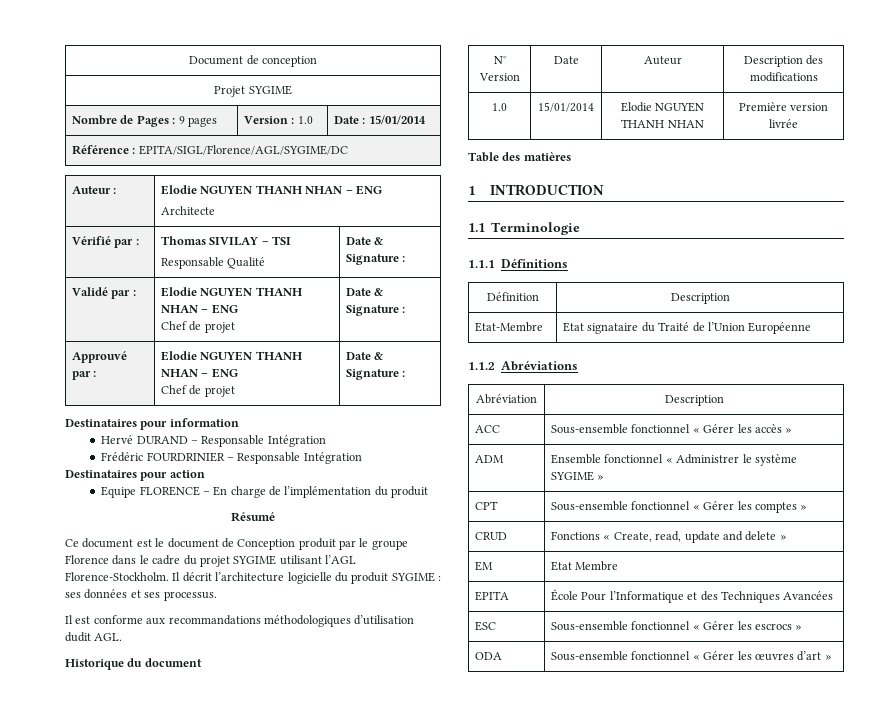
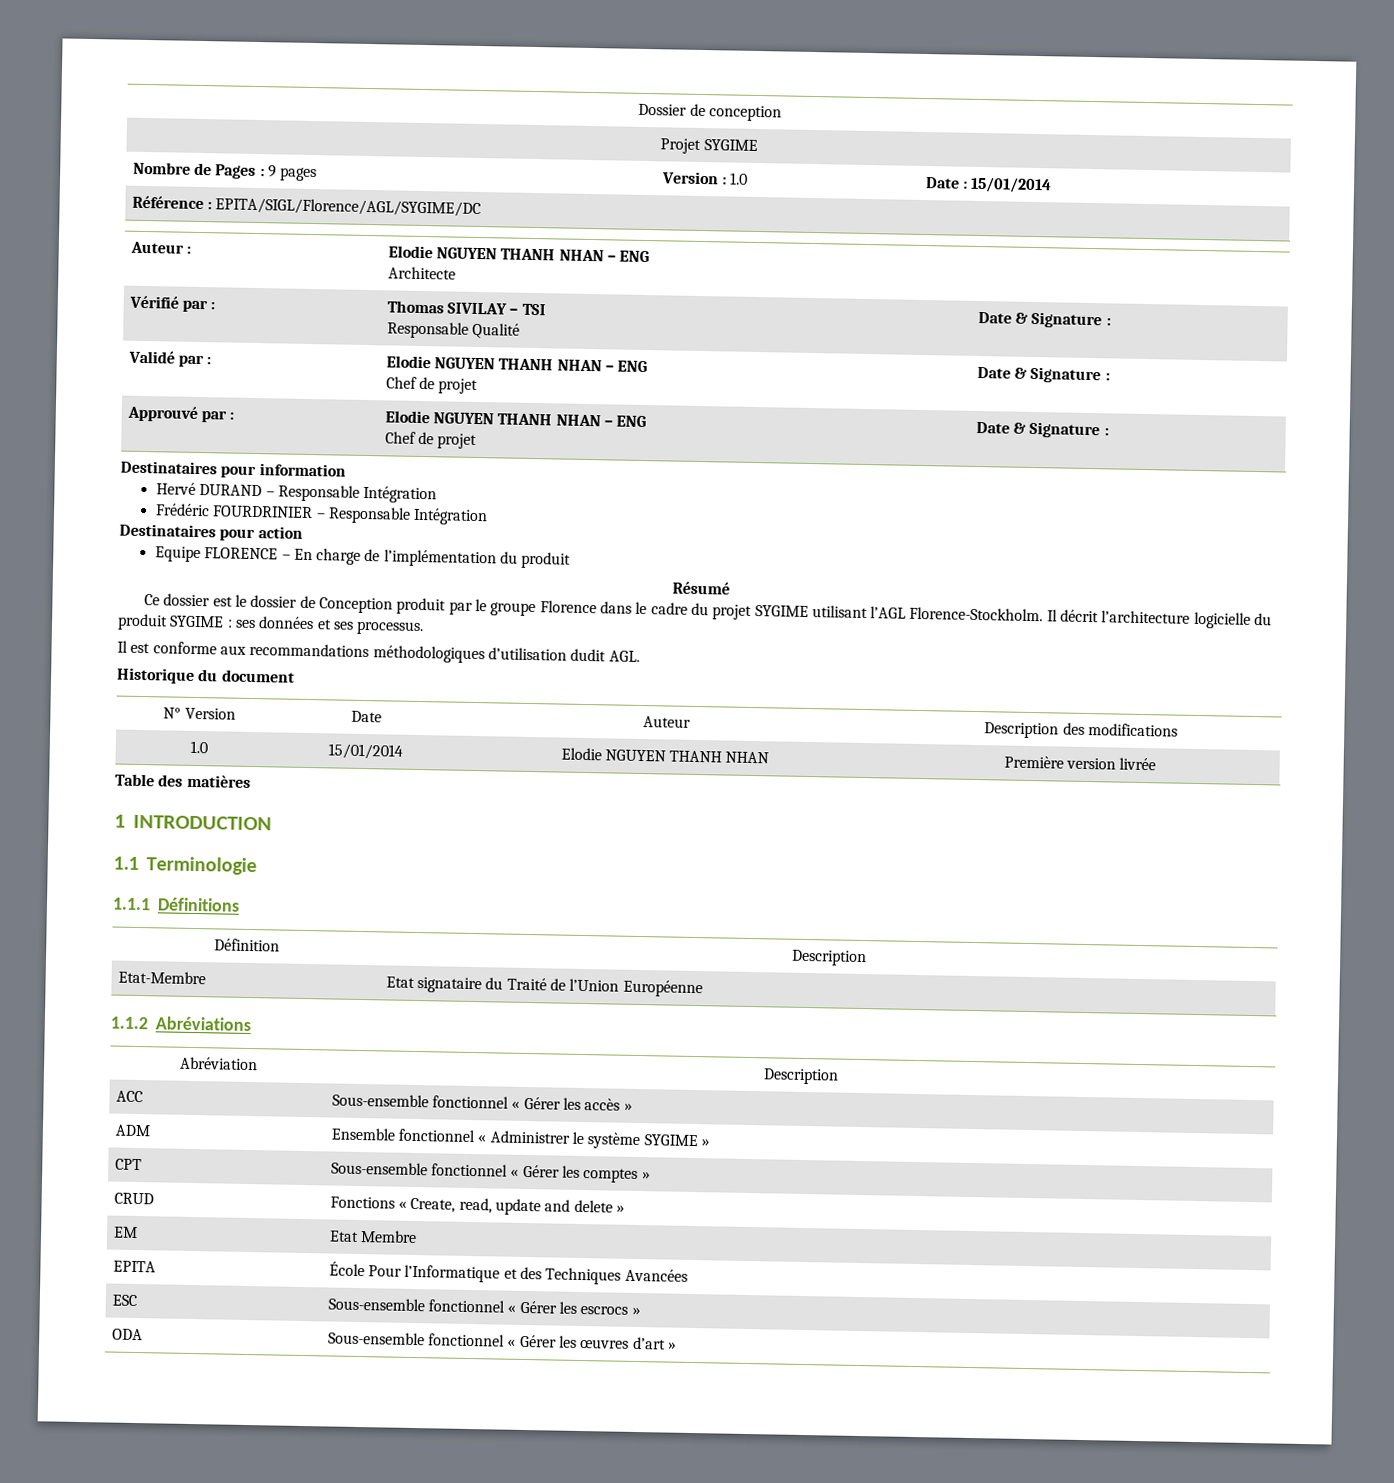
- Document de conception
+ Dossier de conception
- Ce document est le document de Conception produit par le groupe Florence dans le cadre du projet SYGIME utilisant l’AGL Florence-Stockholm.
+ Ce dossier est le dossier de Conception produit par le groupe Florence dans le cadre du projet SYGIME utilisant l’AGL Florence-Stockholm.

